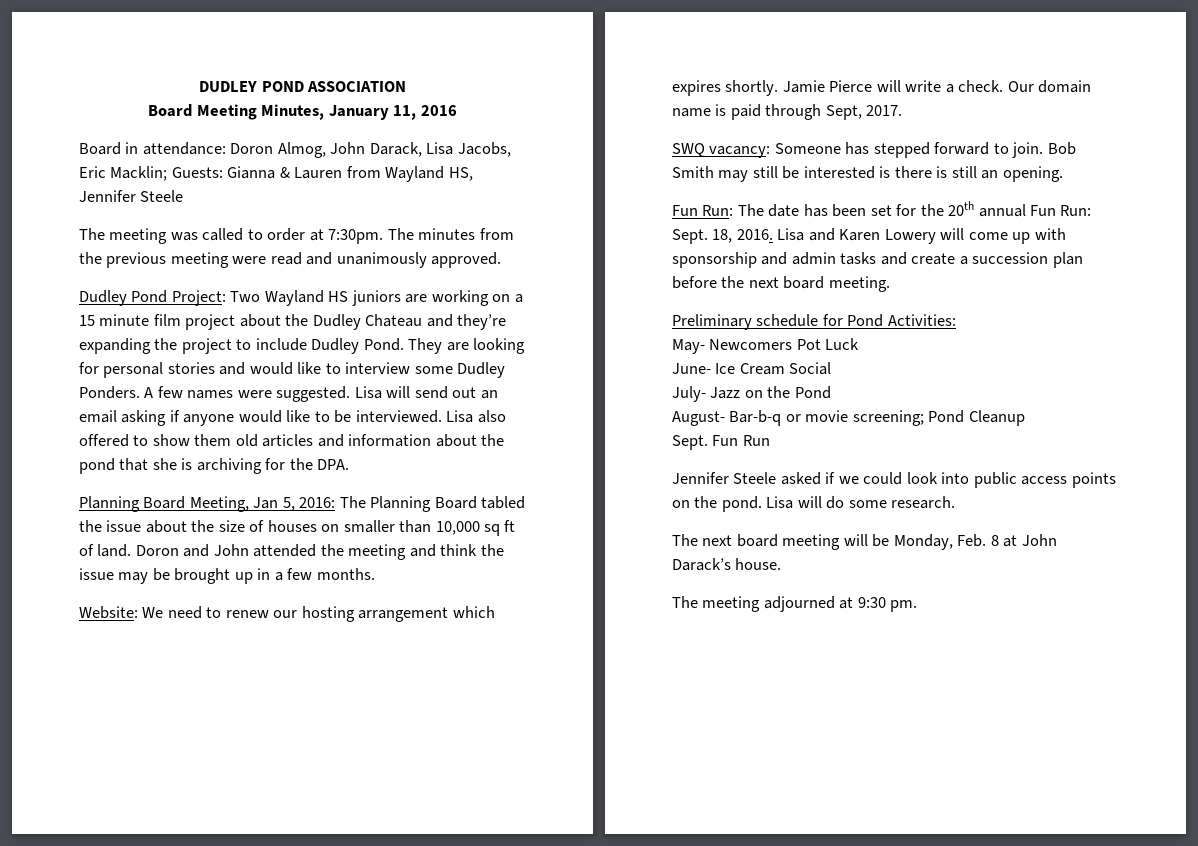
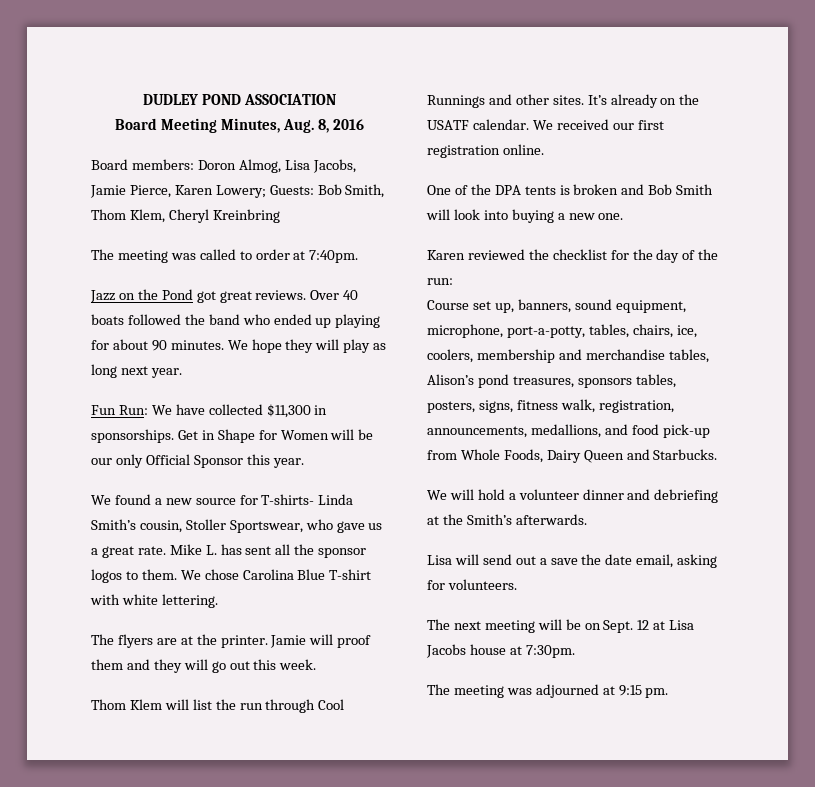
- Board Meeting Minutes, January 11, 2016
+ Board Meeting Minutes, Aug. 8, 2016
- Board in attendance: Doron Almog, John Darack, Lisa Jacobs, Eric Macklin; Guests: Gianna & Lauren from Wayland HS, Jennifer Steele
+ Board members: Doron Almog, Lisa Jacobs, Jamie Pierce, Karen Lowery; Guests: Bob Smith, Thom Klem, Cheryl Kreinbring
- The meeting was called to order at 7:30pm. The minutes from the previous meeting were read and unanimously approved.
- Dudley Pond Project: Two Wayland HS juniors are working on a 15 minute film project about the Dudley Chateau and they’re expanding the project to include Dudley Pond. They are looking for personal stories and would like to interview some Dudley Ponders. A few names were suggested. Lisa will send out an email asking if anyone would like to be interviewed. Lisa also offered to show them old articles and information about the pond that she is archiving for the DPA.
- Planning Board Meeting, Jan 5, 2016: The Planning Board tabled the issue about the size of houses on smaller than 10,000 sq ft of land. Doron and John attended the meeting and think the issue may be brought up in a few months.
- Website: We need to renew our hosting arrangement which expires shortly. Jamie Pierce will write a check. Our domain name is paid through Sept, 2017.
- SWQ vacancy: Someone has stepped forward to join. Bob Smith may still be interested is there is still an opening.
- Fun Run: The date has been set for the 20th annual Fun Run: Sept. 18, 2016. Lisa and Karen Lowery will come up with sponsorship and admin tasks and create a succession plan before the next board meeting.
- Preliminary schedule for Pond Activities:
- May- Newcomers Pot Luck
- June- Ice Cream Social
- July- Jazz on the Pond
- August- Bar-b-q or movie screening; Pond Cleanup
- Sept. Fun Run
- Jennifer Steele asked if we could look into public access points on the pond. Lisa will do some research.
+ The meeting was called to order at 7:40pm.
+ Jazz on the Pond got great reviews. Over 40 boats followed the band who ended up playing for about 90 minutes. We hope they will play as long next year.
+ Fun Run: We have collected $11,300 in sponsorships. Get in Shape for Women will be our only Official Sponsor this year.
+ We found a new source for T-shirts- Linda Smith’s cousin, Stoller Sportswear, who gave us a great rate. Mike L. has sent all the sponsor logos to them. We chose Carolina Blue T-shirt with white lettering.
+ The flyers are at the printer. Jamie will proof them and they will go out this week.
+ Thom Klem will list the run through Cool Runnings and other sites. It’s already on the USATF calendar. We received our first registration online.
+ One of the DPA tents is broken and Bob Smith will look into buying a new one.
+ Karen reviewed the checklist for the day of the run:
+ Course set up, banners, sound equipment, microphone, port-a-potty, tables, chairs, ice, coolers, membership and merchandise tables, Alison’s pond treasures, sponsors tables, posters, signs, fitness walk, registration, announcements, medallions, and food pick-up from Whole Foods, Dairy Queen and Starbucks.
+ We will hold a volunteer dinner and debriefing at the Smith’s afterwards.
+ Lisa will send out a save the date email, asking for volunteers.
- The next board meeting will be Monday, Feb. 8 at John Darack’s house.
- The meeting adjourned at 9:30 pm.
+ The next meeting will be on Sept. 12 at Lisa Jacobs house at 7:30pm.
+ The meeting was adjourned at 9:15 pm.

